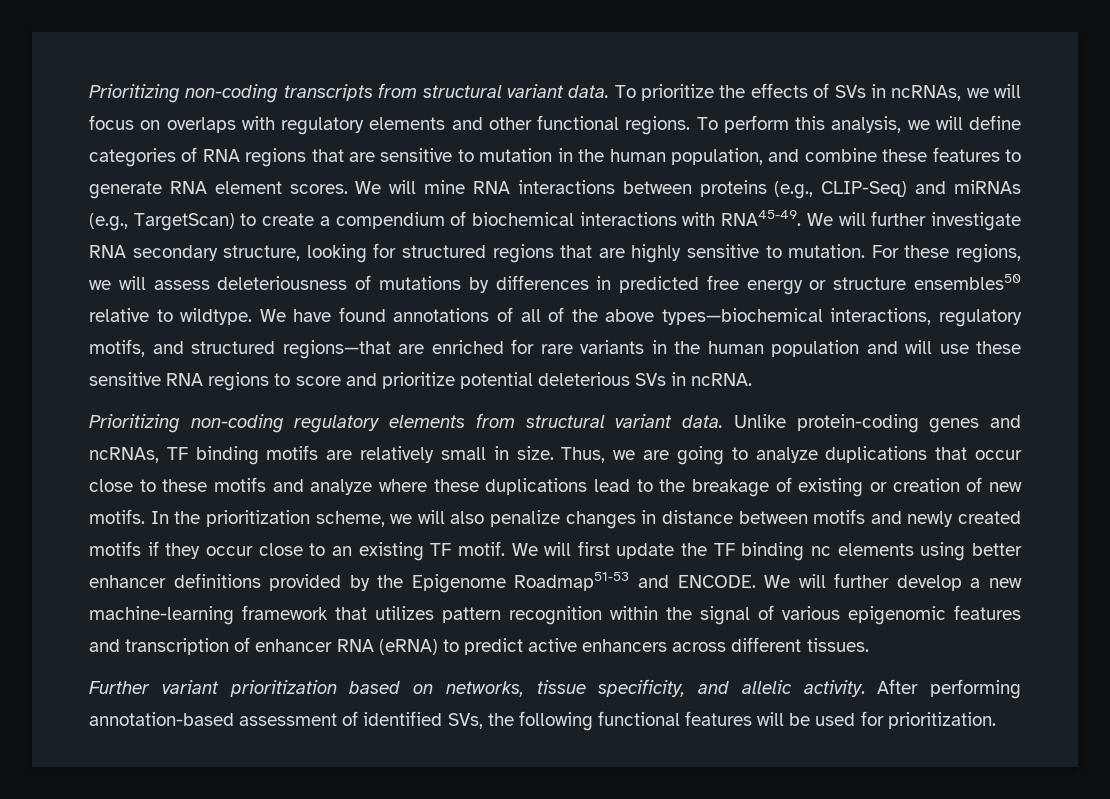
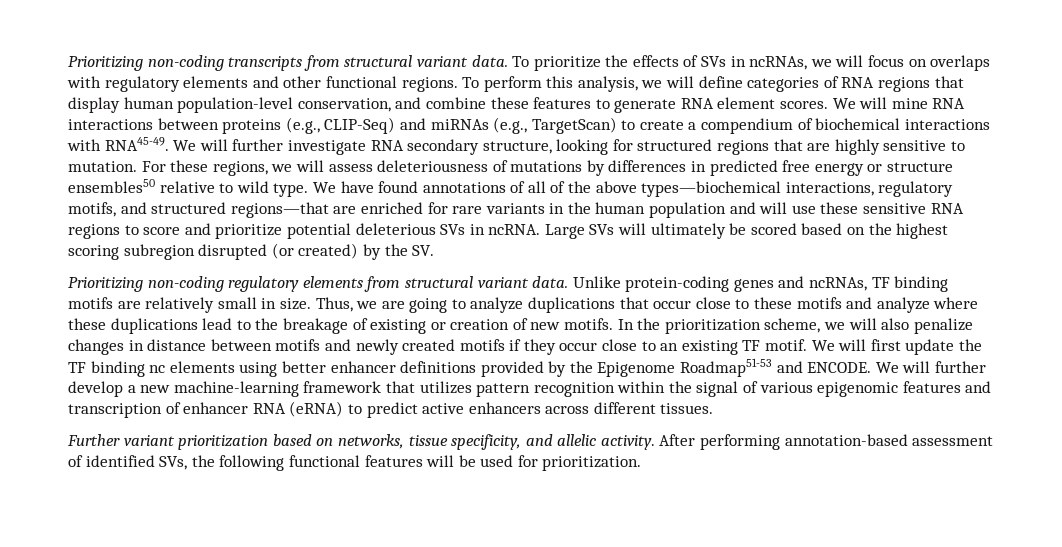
- To perform this analysis, we will define categories of RNA regions that are sensitive to mutation in the human population, and combine these features to generate RNA element scores.
+ To perform this analysis, we will define categories of RNA regions that display human population-level conservation, and combine these features to generate RNA element scores.
- For these regions, we will assess deleteriousness of mutations by differences in predicted free energy or structure ensembles50 relative to wildtype.
+ For these regions, we will assess deleteriousness of mutations by differences in predicted free energy or structure ensembles50 relative to wild type.
+ Large SVs will ultimately be scored based on the highest scoring subregion disrupted (or created) by the SV.

